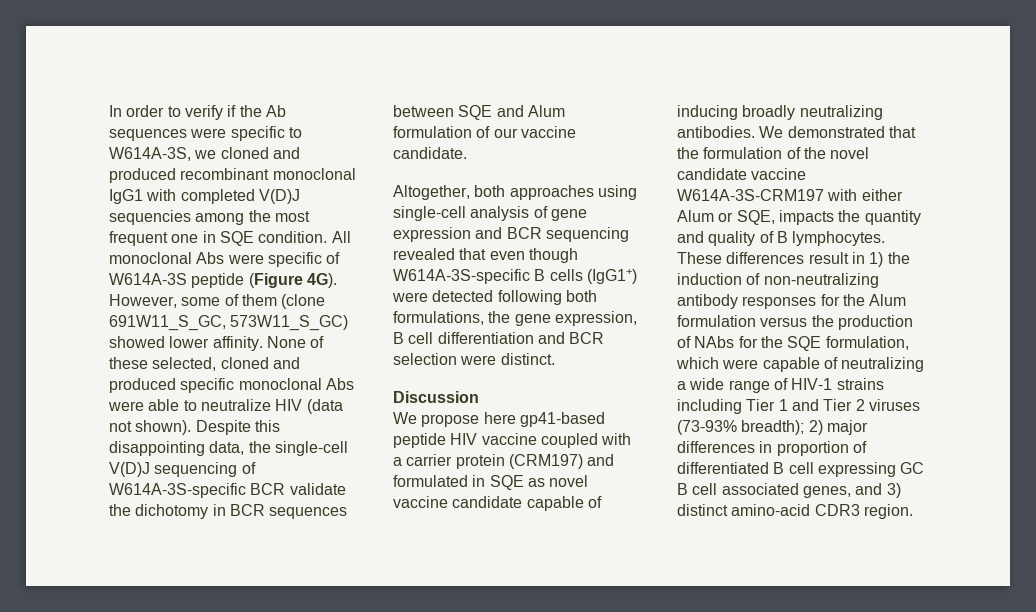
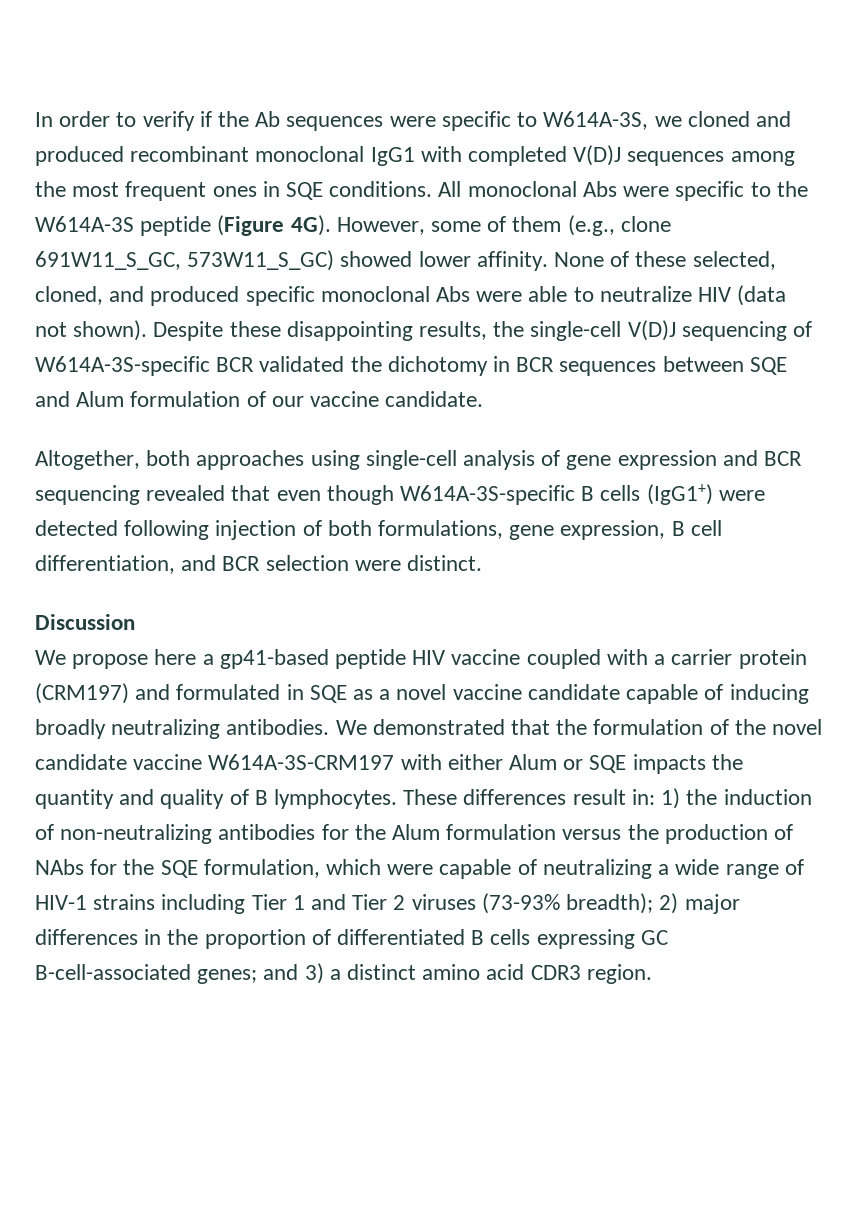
- In order to verify if the Ab sequences were specific to W614A-3S, we cloned and produced recombinant monoclonal IgG1 with completed V(D)J sequencies among the most frequent one in SQE condition.
+ In order to verify if the Ab sequences were specific to W614A-3S, we cloned and produced recombinant monoclonal IgG1 with completed V(D)J sequences among the most frequent ones in SQE conditions.
- All monoclonal Abs were specific of W614A-3S peptide (Figure 4G).
+ All monoclonal Abs were specific to the W614A-3S peptide (Figure 4G).
- However, some of them (clone 691W11_S_GC, 573W11_S_GC) showed lower affinity.
+ However, some of them (e.g., clone 691W11_S_GC, 573W11_S_GC) showed lower affinity.
- None of these selected, cloned and produced specific monoclonal Abs were able to neutralize HIV (data not shown).
+ None of these selected, cloned, and produced specific monoclonal Abs were able to neutralize HIV (data not shown).
- Despite this disappointing data, the single-cell V(D)J sequencing of W614A-3S-specific BCR validate the dichotomy in BCR sequences between SQE and Alum formulation of our vaccine candidate.
+ Despite these disappointing results, the single-cell V(D)J sequencing of W614A-3S-specific BCR validated the dichotomy in BCR sequences between SQE and Alum formulation of our vaccine candidate.
- Altogether, both approaches using single-cell analysis of gene expression and BCR sequencing revealed that even though W614A-3S-specific B cells (IgG1+) were detected following both formulations, the gene expression, B cell differentiation and BCR selection were distinct.
+ Altogether, both approaches using single-cell analysis of gene expression and BCR sequencing revealed that even though W614A-3S-specific B cells (IgG1+) were detected following injection of both formulations, gene expression, B cell differentiation, and BCR selection were distinct.
- We propose here gp41-based peptide HIV vaccine coupled with a carrier protein (CRM197) and formulated in SQE as novel vaccine candidate capable of inducing broadly neutralizing antibodies.
+ We propose here a gp41-based peptide HIV vaccine coupled with a carrier protein (CRM197) and formulated in SQE as a novel vaccine candidate capable of inducing broadly neutralizing antibodies.
- We demonstrated that the formulation of the novel candidate vaccine W614A-3S-CRM197 with either Alum or SQE, impacts the quantity and quality of B lymphocytes.
+ We demonstrated that the formulation of the novel candidate vaccine W614A-3S-CRM197 with either Alum or SQE impacts the quantity and quality of B lymphocytes.
- These differences result in 1) the induction of non-neutralizing antibody responses for the Alum formulation versus the production of NAbs for the SQE formulation, which were capable of neutralizing a wide range of HIV-1 strains including Tier 1 and Tier 2 viruses (73-93% breadth); 2) major differences in proportion of differentiated B cell expressing GC B cell associated genes, and 3) distinct amino-acid CDR3 region.
+ These differences result in: 1) the induction of non-neutralizing antibodies for the Alum formulation versus the production of NAbs for the SQE formulation, which were capable of neutralizing a wide range of HIV-1 strains including Tier 1 and Tier 2 viruses (73-93% breadth); 2) major differences in the proportion of differentiated B cells expressing GC B-cell-associated genes; and 3) a distinct amino acid CDR3 region.

